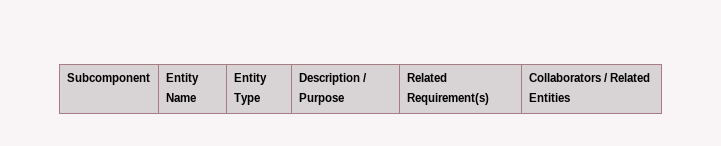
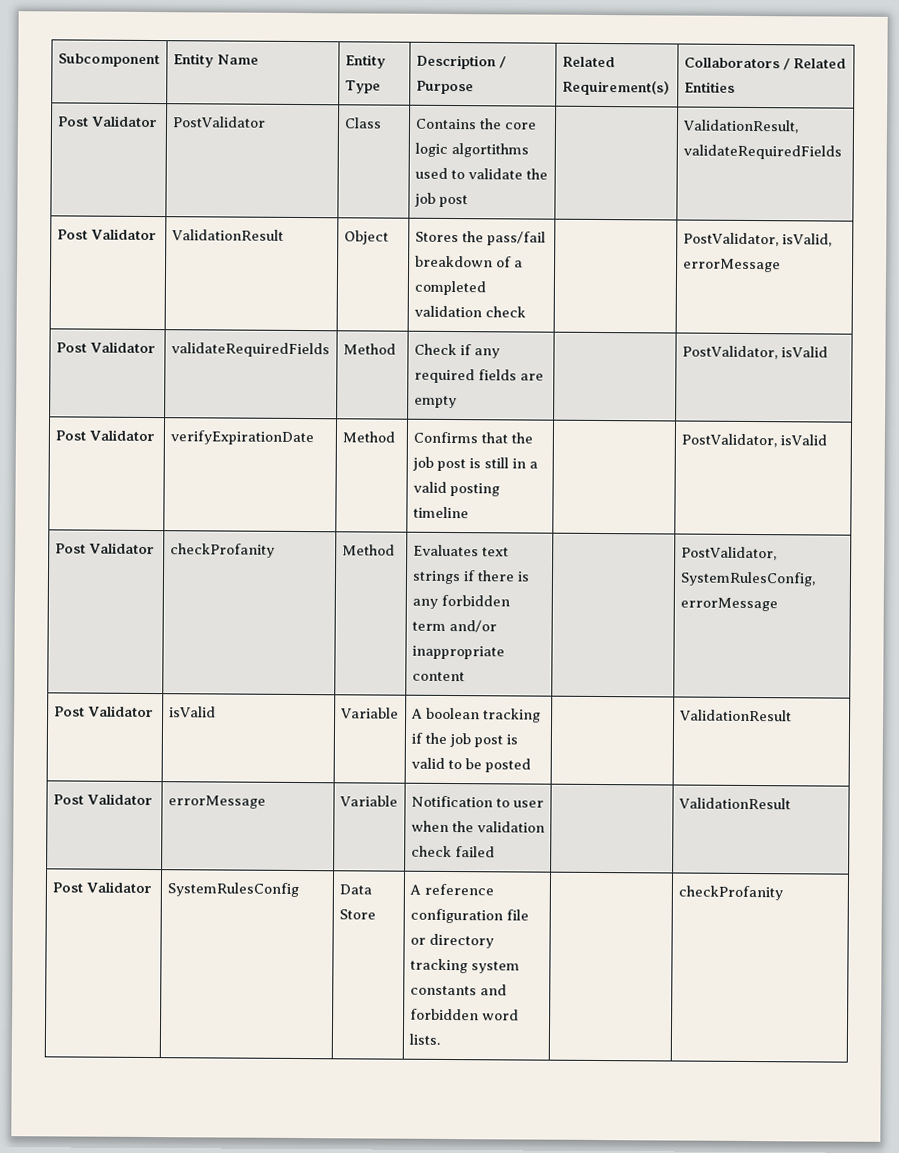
+ Post Validator | PostValidator | Class | Contains the core logic algortithms used to validate the job post | | ValidationResult, validateRequiredFields
+ Post Validator | ValidationResult | Object | Stores the pass/fail breakdown of a completed validation check | | PostValidator, isValid, errorMessage
+ Post Validator | validateRequiredFields | Method | Check if any required fields are empty | | PostValidator, isValid
+ Post Validator | verifyExpirationDate | Method | Confirms that the job post is still in a valid posting timeline | | PostValidator, isValid
+ Post Validator | checkProfanity | Method | Evaluates text strings if there is any forbidden term and/or inappropriate content | | PostValidator, SystemRulesConfig, errorMessage
+ Post Validator | isValid | Variable | A boolean tracking if the job post is valid to be posted | | ValidationResult
+ Post Validator | errorMessage | Variable | Notification to user when the validation check failed | | ValidationResult
+ Post Validator | SystemRulesConfig | Data Store | A reference configuration file or directory tracking system constants and forbidden word lists. | | checkProfanity

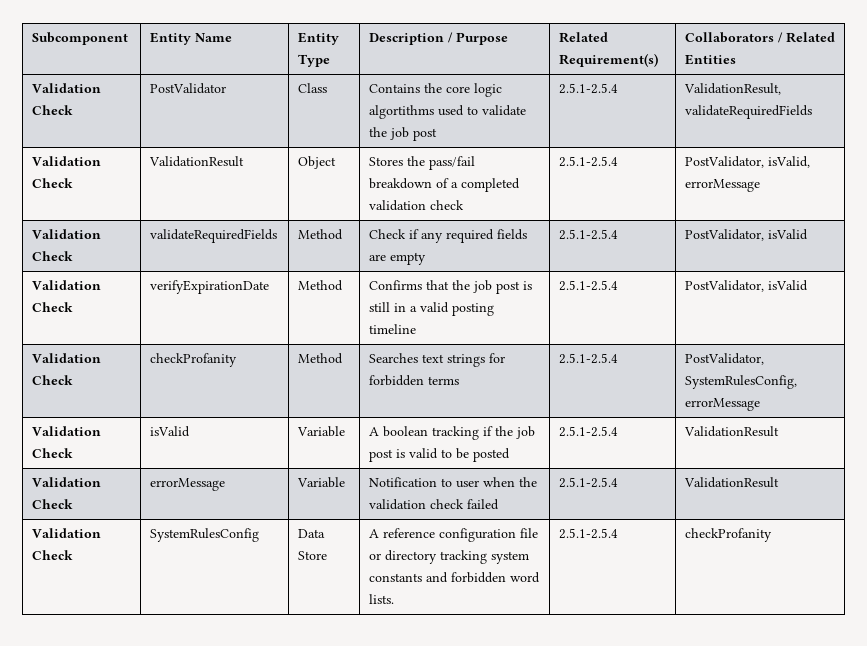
- Post Validator | PostValidator | Class | Contains the core logic algortithms used to validate the job post | | ValidationResult, validateRequiredFields
+ Validation Check | PostValidator | Class | Contains the core logic algortithms used to validate the job post | 2.5.1-2.5.4 | ValidationResult, validateRequiredFields
- Post Validator | ValidationResult | Object | Stores the pass/fail breakdown of a completed validation check | | PostValidator, isValid, errorMessage
+ Validation Check | ValidationResult | Object | Stores the pass/fail breakdown of a completed validation check | 2.5.1-2.5.4 | PostValidator, isValid, errorMessage
- Post Validator | validateRequiredFields | Method | Check if any required fields are empty | | PostValidator, isValid
- Post Validator | verifyExpirationDate | Method | Confirms that the job post is still in a valid posting timeline | | PostValidator, isValid
- Post Validator | checkProfanity | Method | Evaluates text strings if there is any forbidden term and/or inappropriate content | | PostValidator, SystemRulesConfig, errorMessage
+ Validation Check | validateRequiredFields | Method | Check if any required fields are empty | 2.5.1-2.5.4 | PostValidator, isValid
+ Validation Check | verifyExpirationDate | Method | Confirms that the job post is still in a valid posting timeline | 2.5.1-2.5.4 | PostValidator, isValid
+ Validation Check | checkProfanity | Method | Searches text strings for forbidden terms | 2.5.1-2.5.4 | PostValidator, SystemRulesConfig, errorMessage
- Post Validator | isValid | Variable | A boolean tracking if the job post is valid to be posted | | ValidationResult
- Post Validator | errorMessage | Variable | Notification to user when the validation check failed | | ValidationResult
- Post Validator | SystemRulesConfig | Data Store | A reference configuration file or directory tracking system constants and forbidden word lists. | | checkProfanity
+ Validation Check | isValid | Variable | A boolean tracking if the job post is valid to be posted | 2.5.1-2.5.4 | ValidationResult
+ Validation Check | errorMessage | Variable | Notification to user when the validation check failed | 2.5.1-2.5.4 | ValidationResult
+ Validation Check | SystemRulesConfig | Data Store | A reference configuration file or directory tracking system constants and forbidden word lists. | 2.5.1-2.5.4 | checkProfanity

